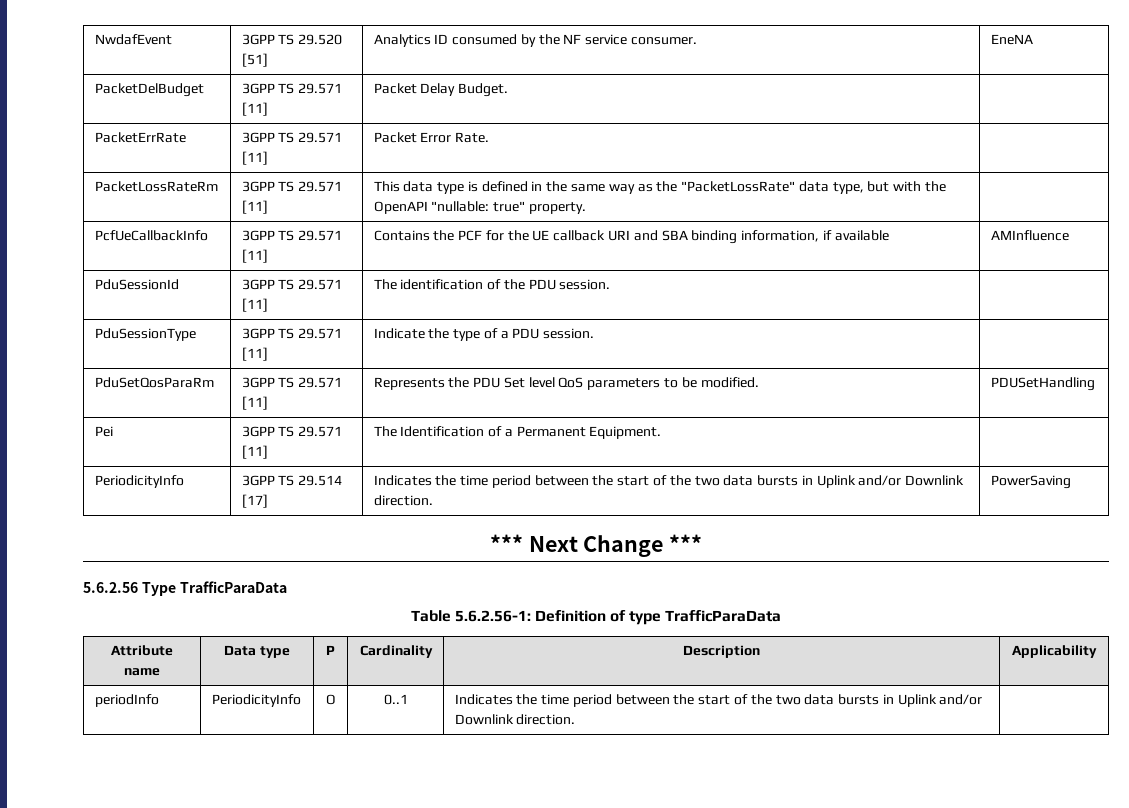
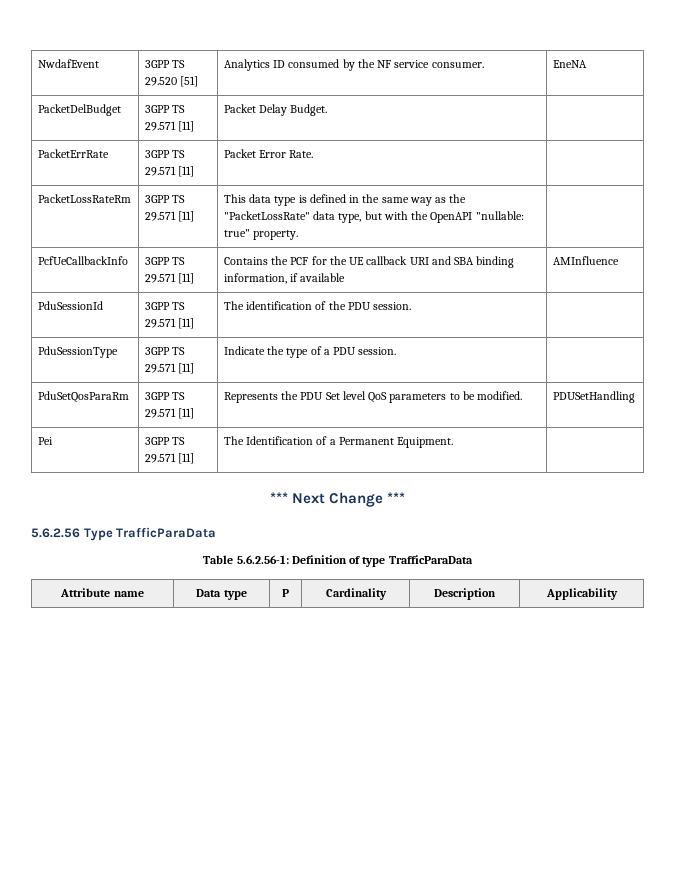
- PeriodicityInfo | 3GPP TS 29.514 [17] | Indicates the time period between the start of the two data bursts in Uplink and/or Downlink direction. | PowerSaving
- periodInfo | PeriodicityInfo | O | 0..1 | Indicates the time period between the start of the two data bursts in Uplink and/or Downlink direction. |

